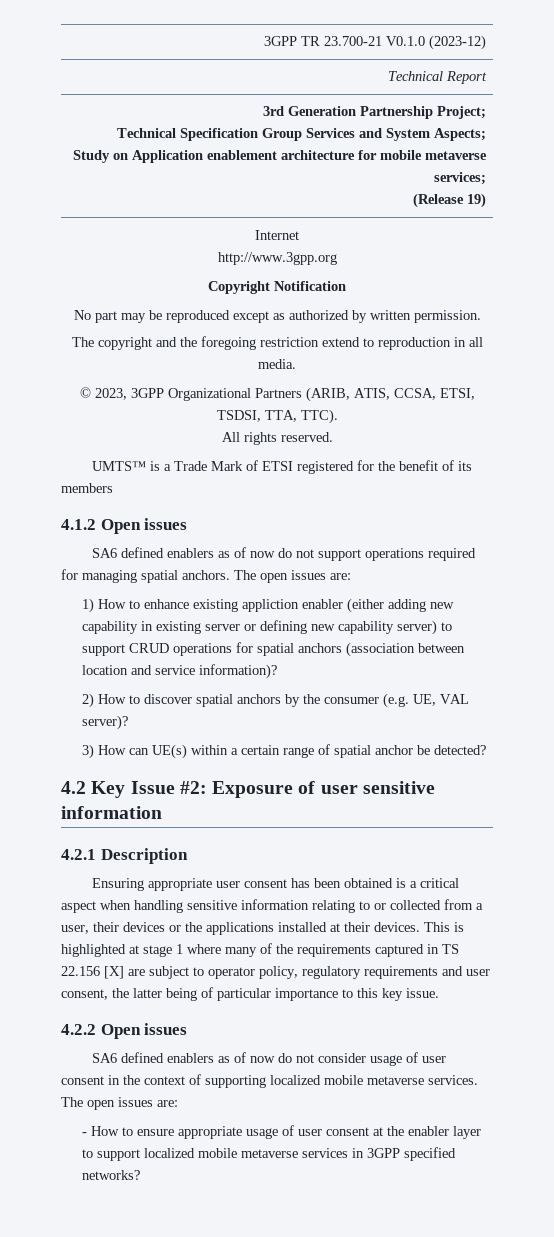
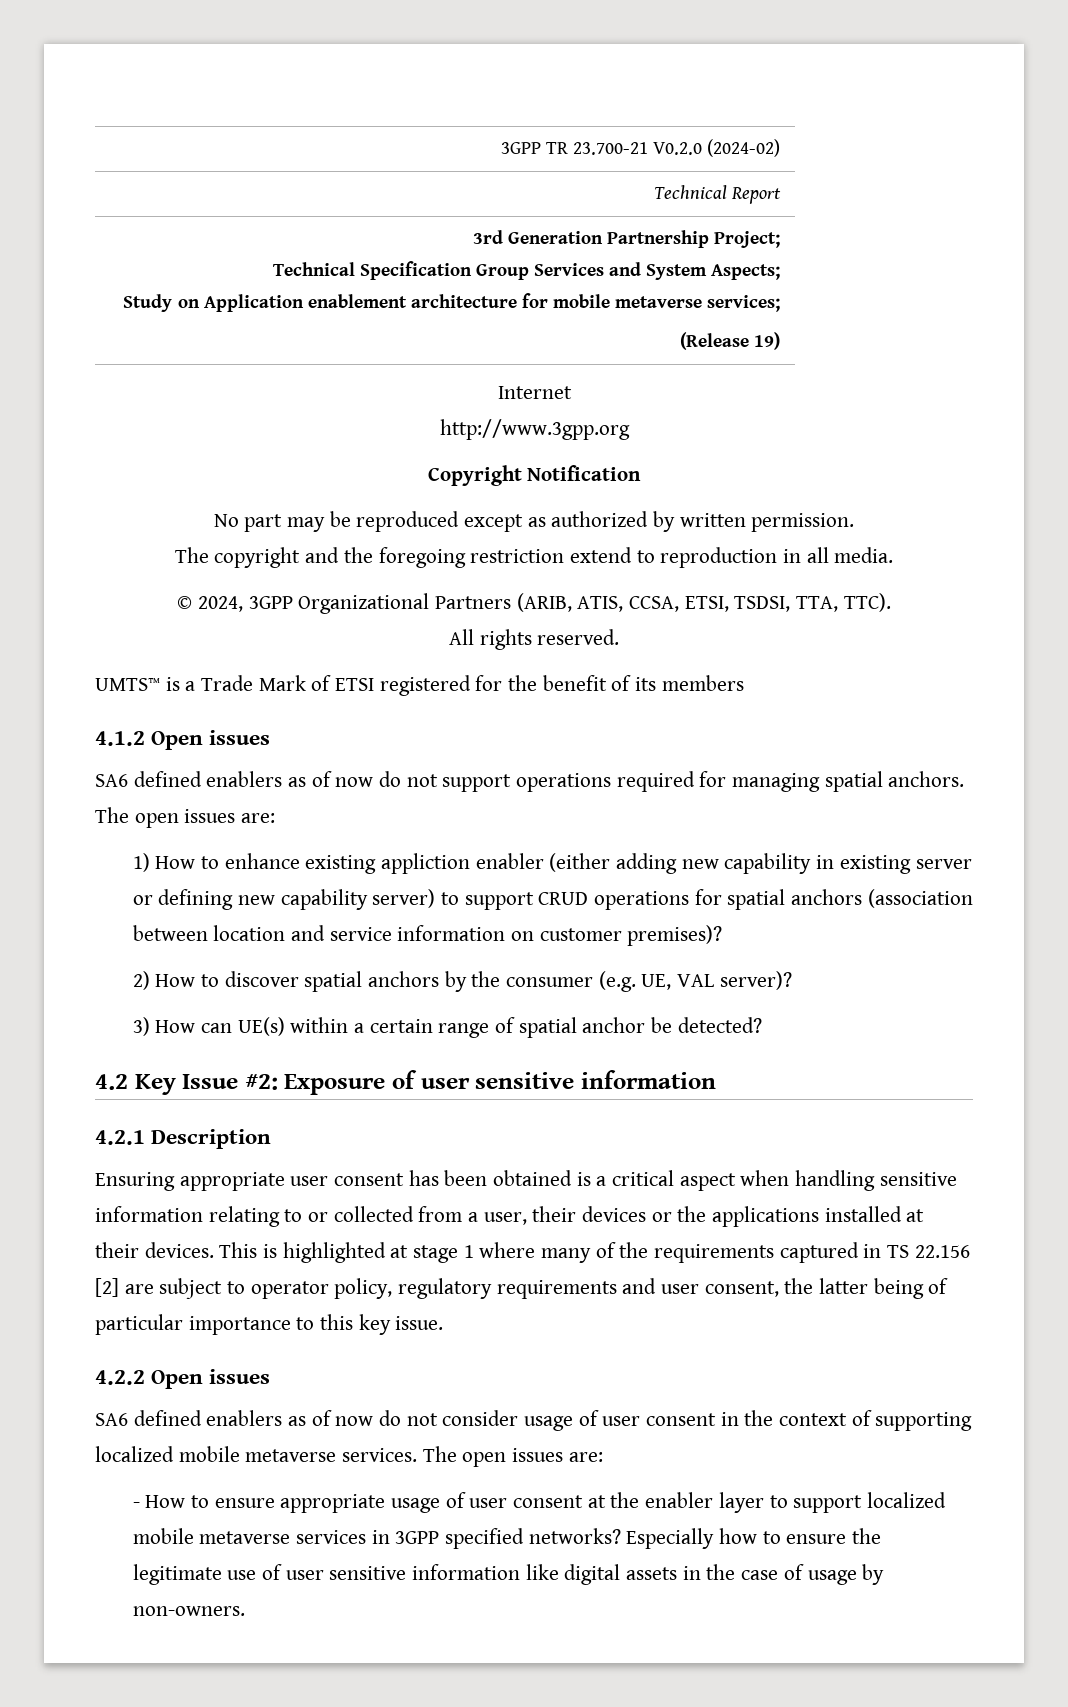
- 3GPP TR 23.700-21 V0.1.0 (2023-12)
+ 3GPP TR 23.700-21 V0.2.0 (2024-02)
- © 2023, 3GPP Organizational Partners (ARIB, ATIS, CCSA, ETSI, TSDSI, TTA, TTC).
+ © 2024, 3GPP Organizational Partners (ARIB, ATIS, CCSA, ETSI, TSDSI, TTA, TTC).
- 1) How to enhance existing appliction enabler (either adding new capability in existing server or defining new capability server) to support CRUD operations for spatial anchors (association between location and service information)?
+ 1) How to enhance existing appliction enabler (either adding new capability in existing server or defining new capability server) to support CRUD operations for spatial anchors (association between location and service information on customer premises)?
- This is highlighted at stage 1 where many of the requirements captured in TS 22.156 [X] are subject to operator policy, regulatory requirements and user consent, the latter being of particular importance to this key issue.
+ This is highlighted at stage 1 where many of the requirements captured in TS 22.156 [2] are subject to operator policy, regulatory requirements and user consent, the latter being of particular importance to this key issue.
+ Especially how to ensure the legitimate use of user sensitive information like digital assets in the case of usage by non-owners.

